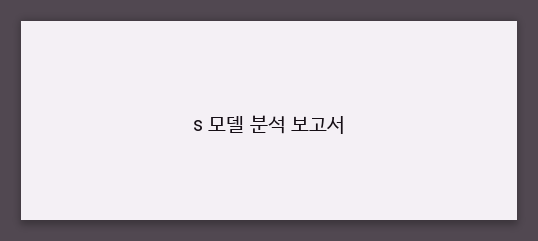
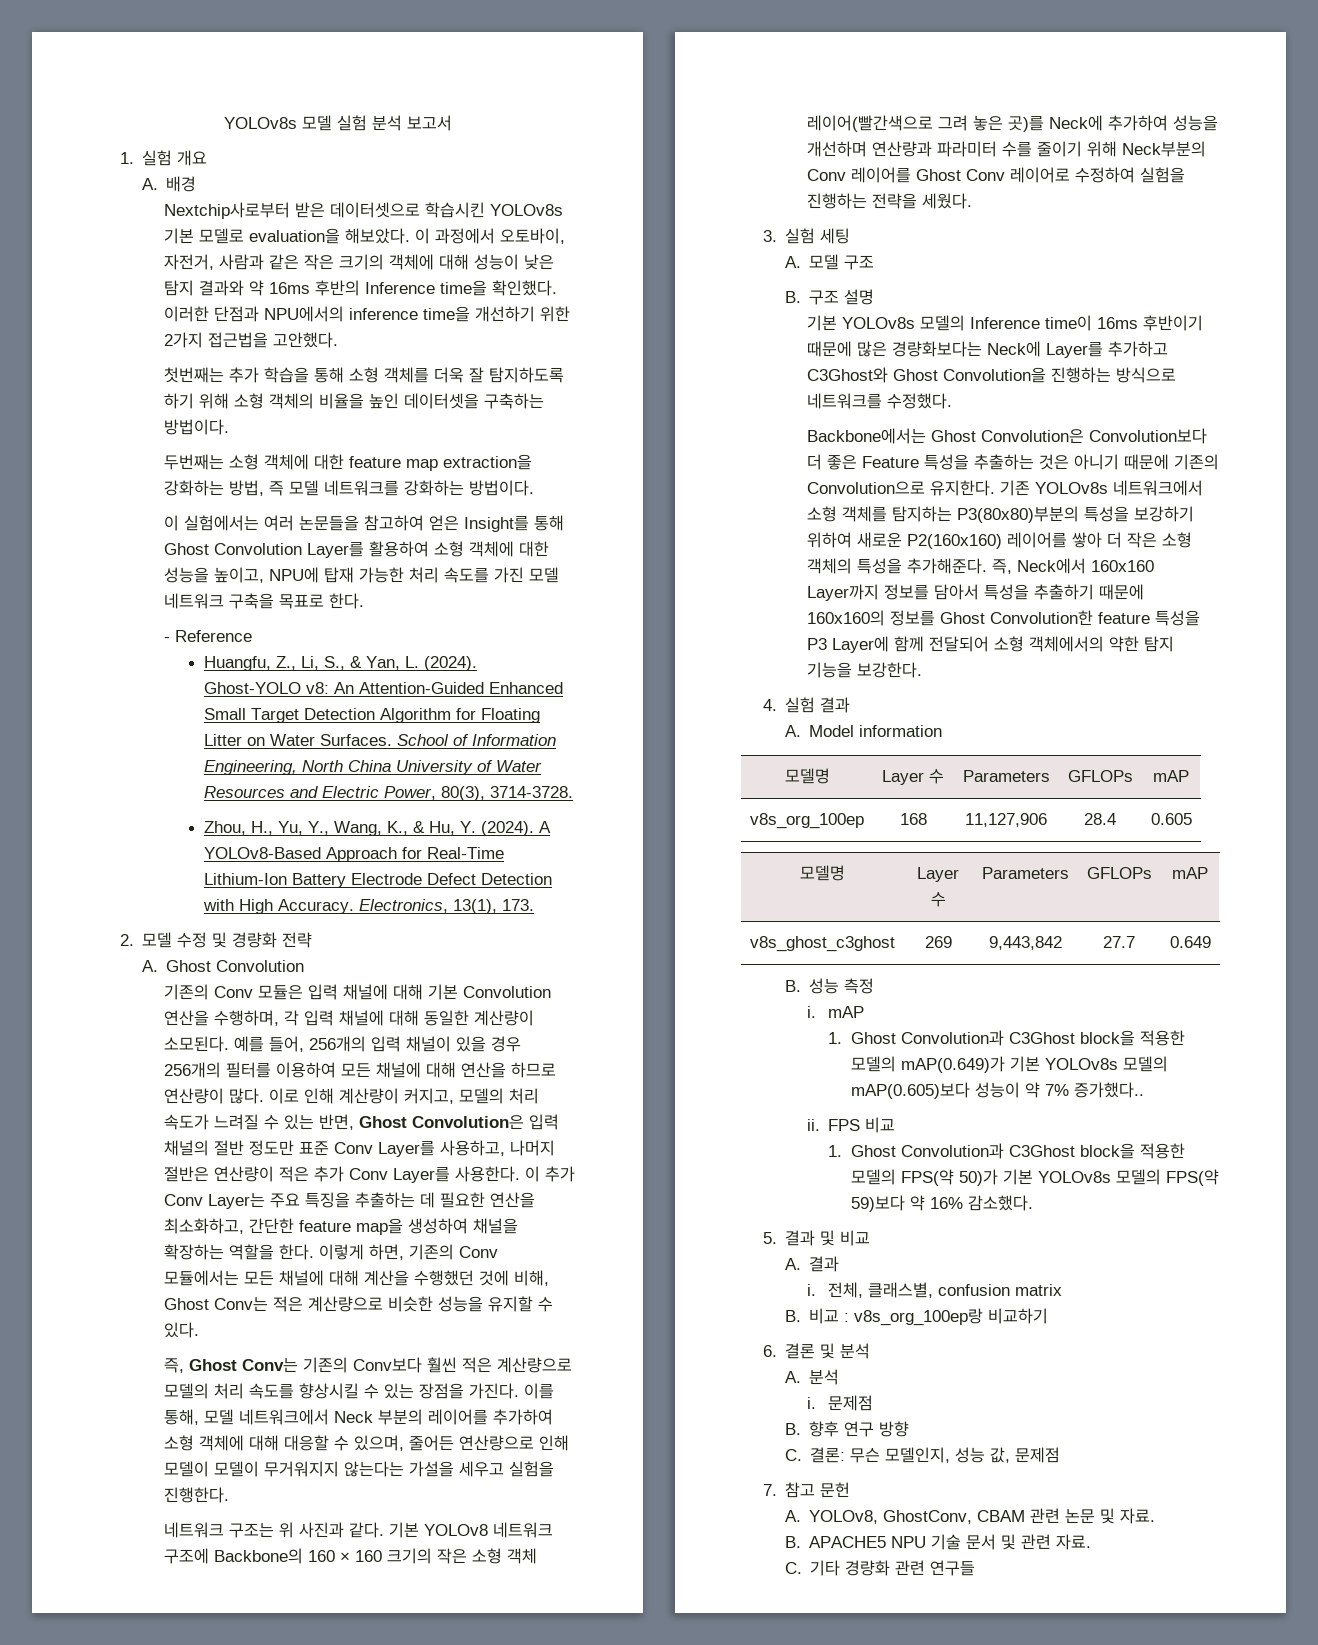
- s 모델 분석 보고서
+ YOLOv8s 모델 실험 분석 보고서
+ 1. 실험 개요
+ A. 배경
+ Nextchip사로부터 받은 데이터셋으로 학습시킨 YOLOv8s 기본 모델로 evaluation을 해보았다. 이 과정에서 오토바이, 자전거, 사람과 같은 작은 크기의 객체에 대해 성능이 낮은 탐지 결과와 약 16ms 후반의 Inference time을 확인했다. 이러한 단점과 NPU에서의 inference time을 개선하기 위한 2가지 접근법을 고안했다.
+ 첫번째는 추가 학습을 통해 소형 객체를 더욱 잘 탐지하도록 하기 위해 소형 객체의 비율을 높인 데이터셋을 구축하는 방법이다.
+ 두번째는 소형 객체에 대한 feature map extraction을 강화하는 방법, 즉 모델 네트워크를 강화하는 방법이다.
+ 이 실험에서는 여러 논문들을 참고하여 얻은 Insight를 통해 Ghost Convolution Layer를 활용하여 소형 객체에 대한 성능을 높이고, NPU에 탑재 가능한 처리 속도를 가진 모델 네트워크 구축을 목표로 한다.
+ - Reference
+ Huangfu, Z., Li, S., & Yan, L. (2024). Ghost-YOLO v8: An Attention-Guided Enhanced Small Target Detection Algorithm for Floating Litter on Water Surfaces. School of Information Engineering, North China University of Water Resources and Electric Power, 80(3), 3714-3728.
+ Zhou, H., Yu, Y., Wang, K., & Hu, Y. (2024). A YOLOv8-Based Approach for Real-Time Lithium-Ion Battery Electrode Defect Detection with High Accuracy. Electronics, 13(1), 173.
+ 2. 모델 수정 및 경량화 전략
+ A. Ghost Convolution
+ 기존의 Conv 모듈은 입력 채널에 대해 기본 Convolution 연산을 수행하며, 각 입력 채널에 대해 동일한 계산량이 소모된다. 예를 들어, 256개의 입력 채널이 있을 경우 256개의 필터를 이용하여 모든 채널에 대해 연산을 하므로 연산량이 많다. 이로 인해 계산량이 커지고, 모델의 처리 속도가 느려질 수 있는 반면, Ghost Convolution은 입력 채널의 절반 정도만 표준 Conv Layer를 사용하고, 나머지 절반은 연산량이 적은 추가 Conv Layer를 사용한다. 이 추가 Conv Layer는 주요 특징을 추출하는 데 필요한 연산을 최소화하고, 간단한 feature map을 생성하여 채널을 확장하는 역할을 한다. 이렇게 하면, 기존의 Conv 모듈에서는 모든 채널에 대해 계산을 수행했던 것에 비해, Ghost Conv는 적은 계산량으로 비슷한 성능을 유지할 수 있다.
+ 즉, Ghost Conv는 기존의 Conv보다 훨씬 적은 계산량으로 모델의 처리 속도를 향상시킬 수 있는 장점을 가진다. 이를 통해, 모델 네트워크에서 Neck 부분의 레이어를 추가하여 소형 객체에 대해 대응할 수 있으며, 줄어든 연산량으로 인해 모델이 모델이 무거워지지 않는다는 가설을 세우고 실험을 진행한다.
+ 네트워크 구조는 위 사진과 같다. 기본 YOLOv8 네트워크 구조에 Backbone의 160 × 160 크기의 작은 소형 객체 레이어(빨간색으로 그려 놓은 곳)를 Neck에 추가하여 성능을 개선하며 연산량과 파라미터 수를 줄이기 위해 Neck부분의 Conv 레이어를 Ghost Conv 레이어로 수정하여 실험을 진행하는 전략을 세웠다.
+ 3. 실험 세팅
+ A. 모델 구조
+ B. 구조 설명
+ 기본 YOLOv8s 모델의 Inference time이 16ms 후반이기 때문에 많은 경량화보다는 Neck에 Layer를 추가하고 C3Ghost와 Ghost Convolution을 진행하는 방식으로 네트워크를 수정했다.
+ Backbone에서는 Ghost Convolution은 Convolution보다 더 좋은 Feature 특성을 추출하는 것은 아니기 때문에 기존의 Convolution으로 유지한다. 기존 YOLOv8s 네트워크에서 소형 객체를 탐지하는 P3(80x80)부분의 특성을 보강하기 위하여 새로운 P2(160x160) 레이어를 쌓아 더 작은 소형 객체의 특성을 추가해준다. 즉, Neck에서 160x160 Layer까지 정보를 담아서 특성을 추출하기 때문에 160x160의 정보를 Ghost Convolution한 feature 특성을 P3 Layer에 함께 전달되어 소형 객체에서의 약한 탐지 기능을 보강한다.
+ 4. 실험 결과
+ A. Model information
+ 모델명 | Layer 수 | Parameters | GFLOPs | mAP
+ v8s_org_100ep | 168 | 11,127,906 | 28.4 | 0.605
+ 모델명 | Layer 수 | Parameters | GFLOPs | mAP
+ v8s_ghost_c3ghost | 269 | 9,443,842 | 27.7 | 0.649
+ B. 성능 측정
+ i. mAP
+ 1. Ghost Convolution과 C3Ghost block을 적용한 모델의 mAP(0.649)가 기본 YOLOv8s 모델의 mAP(0.605)보다 성능이 약 7% 증가했다..
+ ii. FPS 비교
+ 1. Ghost Convolution과 C3Ghost block을 적용한 모델의 FPS(약 50)가 기본 YOLOv8s 모델의 FPS(약 59)보다 약 16% 감소했다.
+ 5. 결과 및 비교
+ A. 결과
+ i. 전체, 클래스별, confusion matrix
+ B. 비교 : v8s_org_100ep랑 비교하기
+ 6. 결론 및 분석
+ A. 분석
+ i. 문제점
+ B. 향후 연구 방향
+ C. 결론: 무슨 모델인지, 성능 값, 문제점
+ 7. 참고 문헌
+ A. YOLOv8, GhostConv, CBAM 관련 논문 및 자료.
+ B. APACHE5 NPU 기술 문서 및 관련 자료.
+ C. 기타 경량화 관련 연구들

